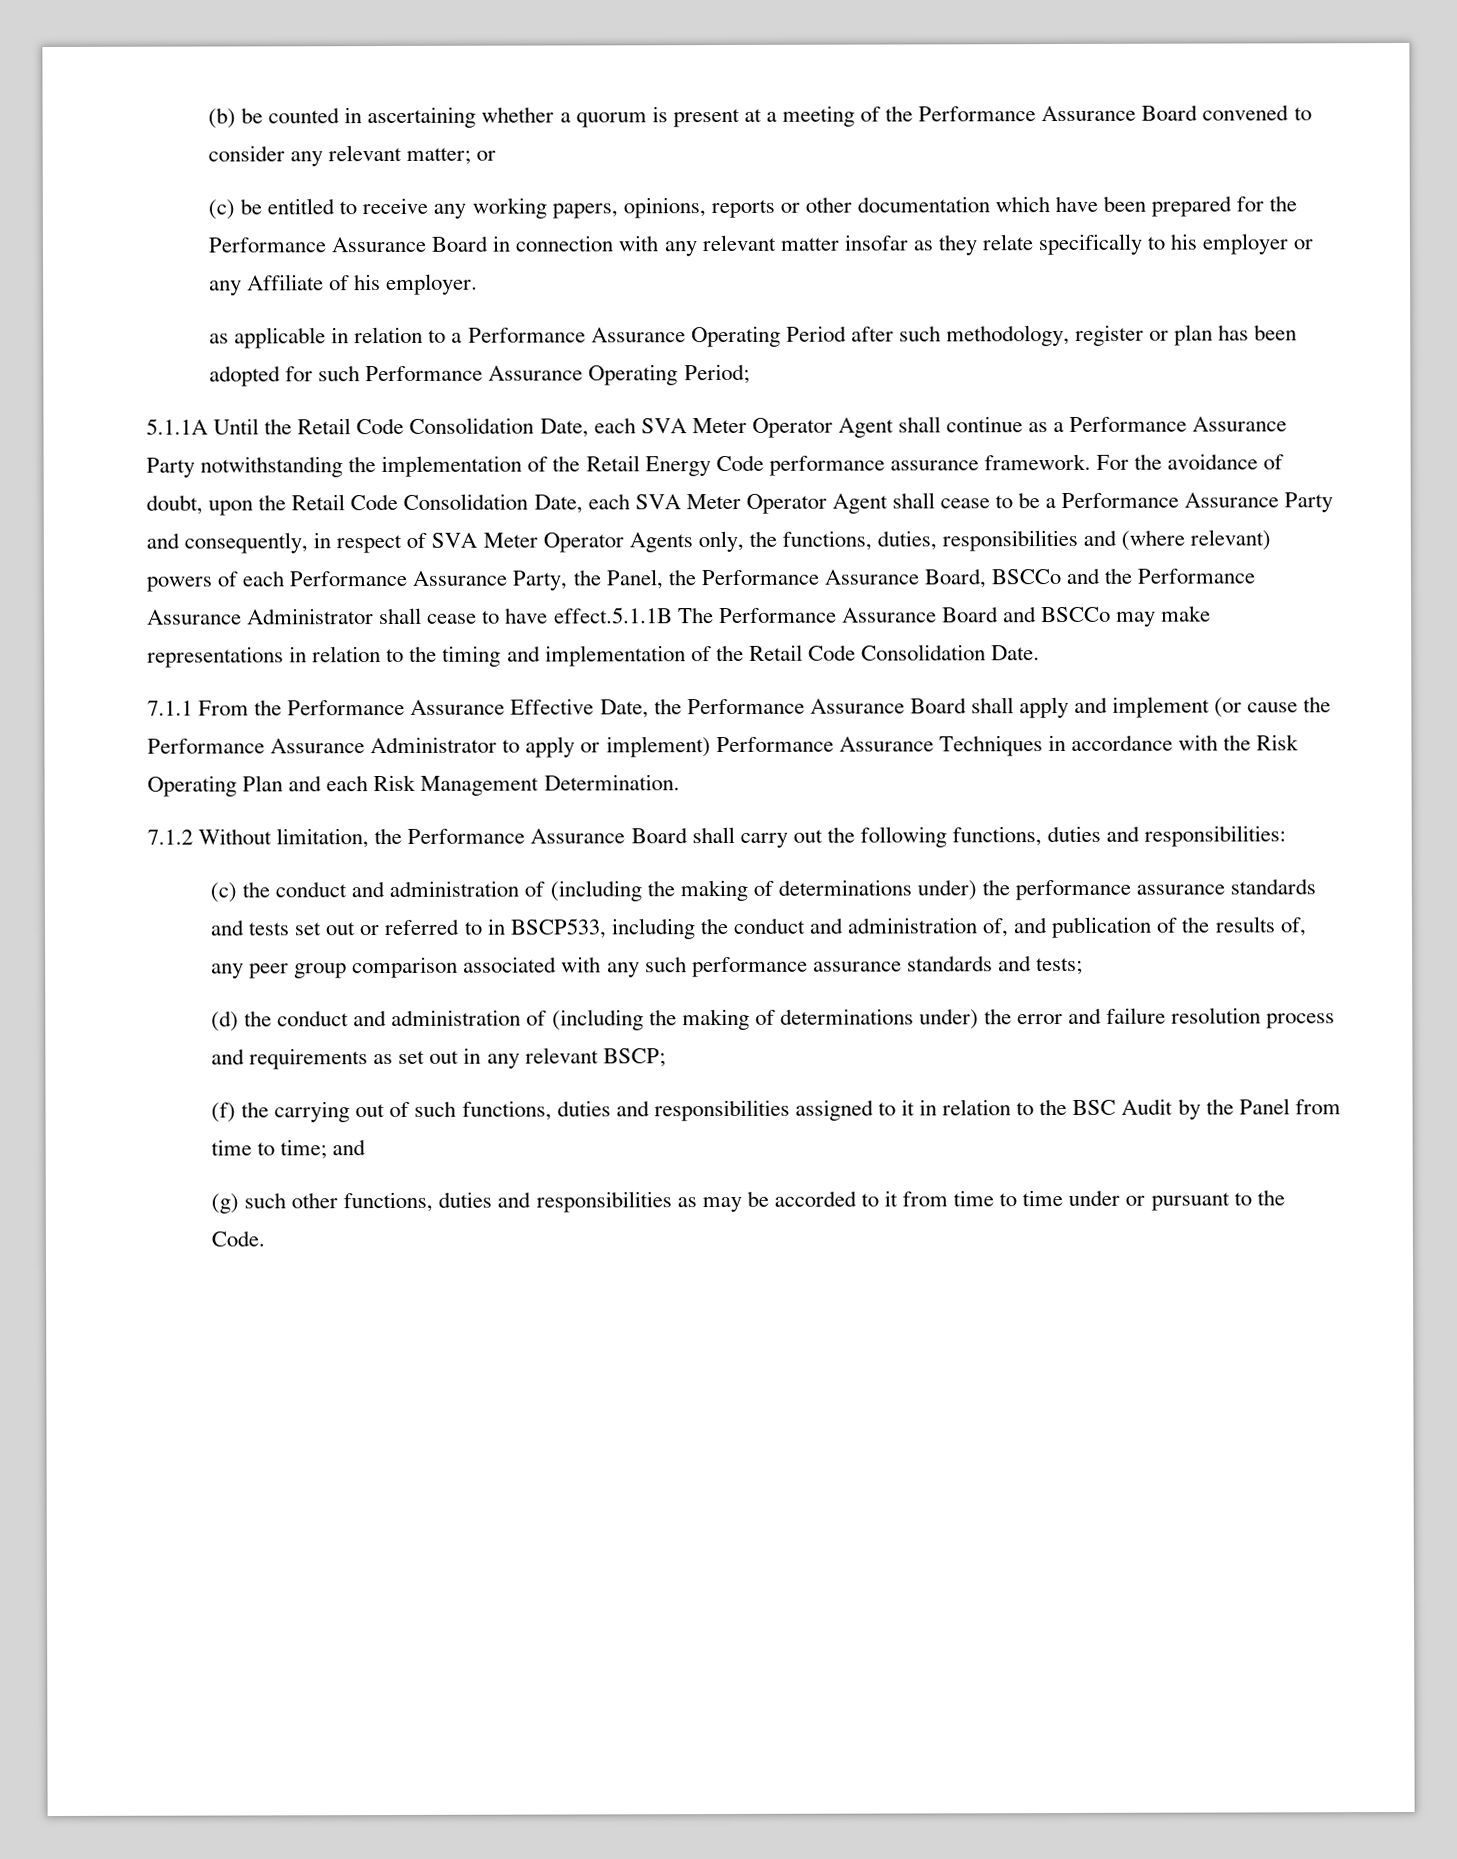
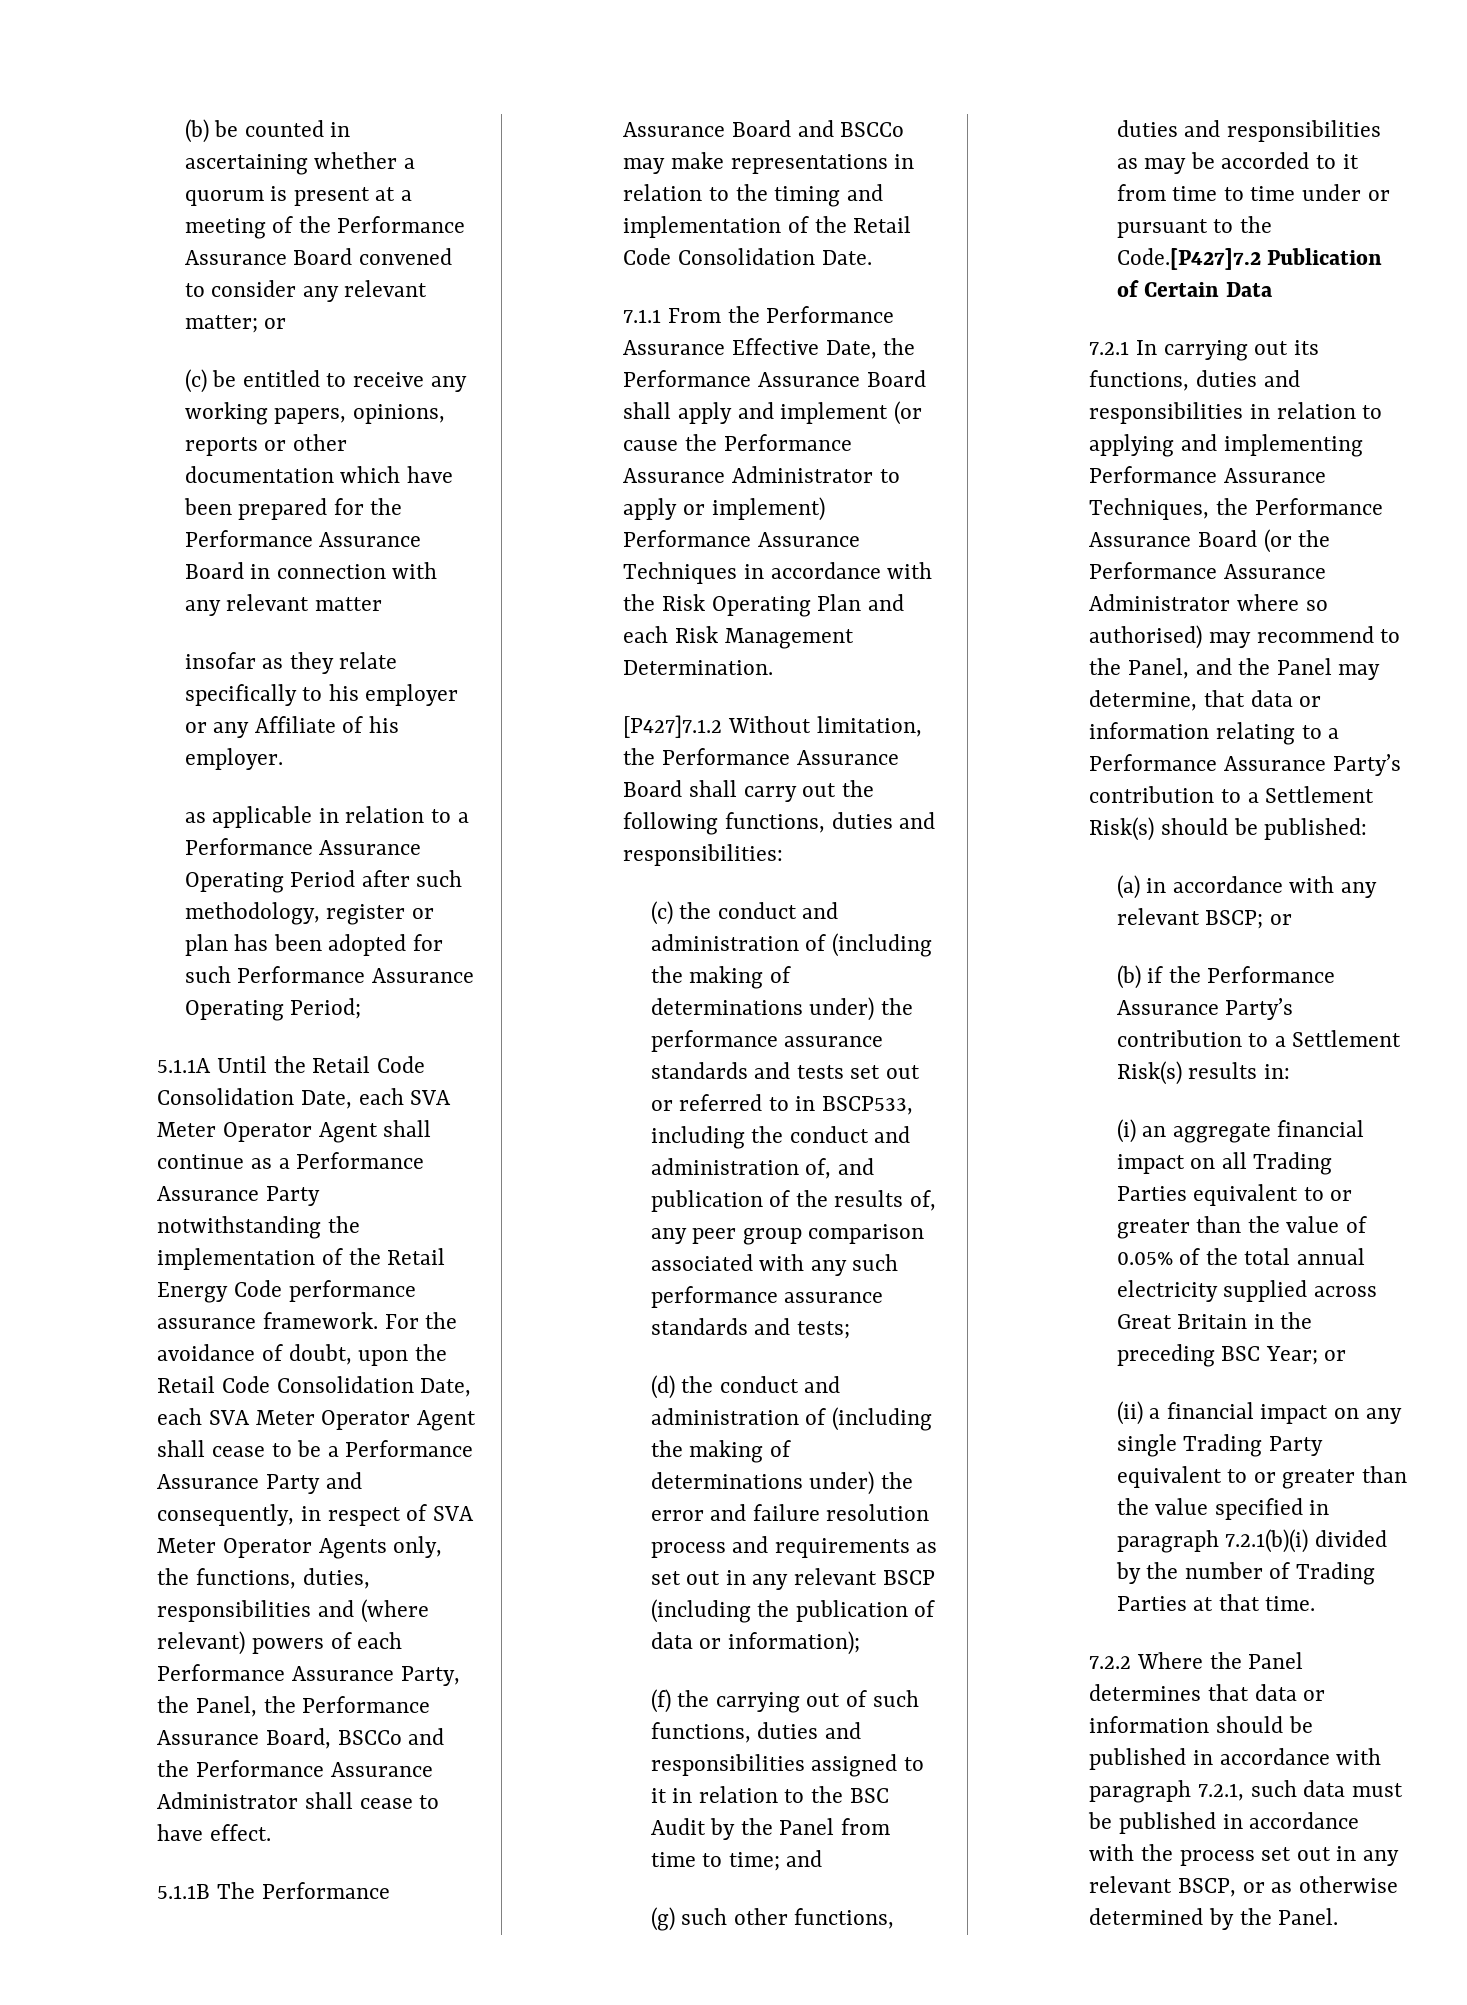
- (c) be entitled to receive any working papers, opinions, reports or other documentation which have been prepared for the Performance Assurance Board in connection with any relevant matter insofar as they relate specifically to his employer or any Affiliate of his employer.
+ (c) be entitled to receive any working papers, opinions, reports or other documentation which have been prepared for the Performance Assurance Board in connection with any relevant matter
+ insofar as they relate specifically to his employer or any Affiliate of his employer.
- For the avoidance of doubt, upon the Retail Code Consolidation Date, each SVA Meter Operator Agent shall cease to be a Performance Assurance Party and consequently, in respect of SVA Meter Operator Agents only, the functions, duties, responsibilities and (where relevant) powers of each Performance Assurance Party, the Panel, the Performance Assurance Board, BSCCo and the Performance Assurance Administrator shall cease to have effect.5.1.1B The Performance Assurance Board and BSCCo may make representations in relation to the timing and implementation of the Retail Code Consolidation Date.
+ For the avoidance of doubt, upon the Retail Code Consolidation Date, each SVA Meter Operator Agent shall cease to be a Performance Assurance Party and consequently, in respect of SVA Meter Operator Agents only, the functions, duties, responsibilities and (where relevant) powers of each Performance Assurance Party, the Panel, the Performance Assurance Board, BSCCo and the Performance Assurance Administrator shall cease to have effect.
+ 5.1.1B The Performance Assurance Board and BSCCo may make representations in relation to the timing and implementation of the Retail Code Consolidation Date.
- 7.1.2 Without limitation, the Performance Assurance Board shall carry out the following functions, duties and responsibilities:
+ [P427]7.1.2 Without limitation, the Performance Assurance Board shall carry out the following functions, duties and responsibilities:
- (d) the conduct and administration of (including the making of determinations under) the error and failure resolution process and requirements as set out in any relevant BSCP;
+ (d) the conduct and administration of (including the making of determinations under) the error and failure resolution process and requirements as set out in any relevant BSCP (including the publication of data or information);
- (g) such other functions, duties and responsibilities as may be accorded to it from time to time under or pursuant to the Code.
+ (g) such other functions, duties and responsibilities as may be accorded to it from time to time under or pursuant to the Code.[P427]7.2 Publication of Certain Data
+ 7.2.1 In carrying out its functions, duties and responsibilities in relation to applying and implementing Performance Assurance Techniques, the Performance Assurance Board (or the Performance Assurance Administrator where so authorised) may recommend to the Panel, and the Panel may determine, that data or information relating to a Performance Assurance Party’s contribution to a Settlement Risk(s) should be published:
+ (a) in accordance with any relevant BSCP; or
+ (b) if the Performance Assurance Party’s contribution to a Settlement Risk(s) results in:
+ (i) an aggregate financial impact on all Trading Parties equivalent to or greater than the value of 0.05% of the total annual electricity supplied across Great Britain in the preceding BSC Year; or
+ (ii) a financial impact on any single Trading Party equivalent to or greater than the value specified in paragraph 7.2.1(b)(i) divided by the number of Trading Parties at that time.
+ 7.2.2 Where the Panel determines that data or information should be published in accordance with paragraph 7.2.1, such data must be published in accordance with the process set out in any relevant BSCP, or as otherwise determined by the Panel.

